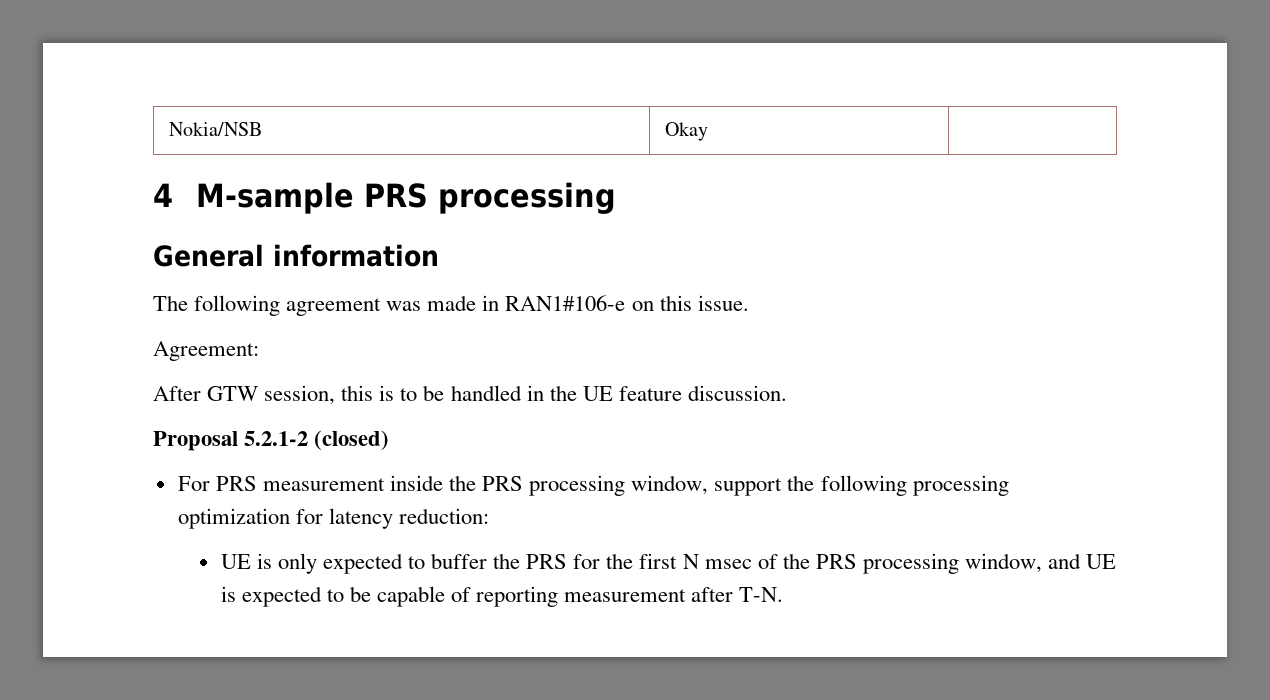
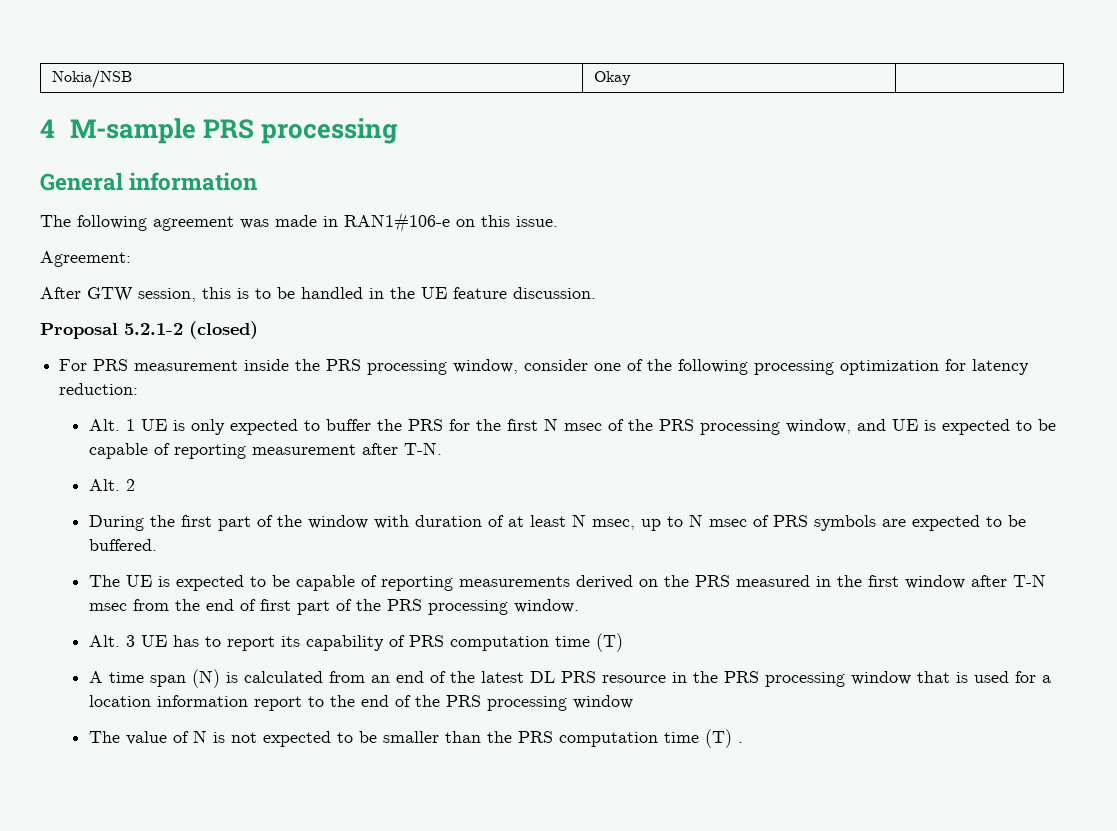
- For PRS measurement inside the PRS processing window, support the following processing optimization for latency reduction:
+ For PRS measurement inside the PRS processing window, consider one of the following processing optimization for latency reduction:
- UE is only expected to buffer the PRS for the first N msec of the PRS processing window, and UE is expected to be capable of reporting measurement after T-N.
+ Alt. 1 UE is only expected to buffer the PRS for the first N msec of the PRS processing window, and UE is expected to be capable of reporting measurement after T-N.
+ Alt. 2
+ During the first part of the window with duration of at least N msec, up to N msec of PRS symbols are expected to be buffered.
+ The UE is expected to be capable of reporting measurements derived on the PRS measured in the first window after T-N msec from the end of first part of the PRS processing window.
+ Alt. 3 UE has to report its capability of PRS computation time (T)
+ A time span (N) is calculated from an end of the latest DL PRS resource in the PRS processing window that is used for a location information report to the end of the PRS processing window
+ The value of N is not expected to be smaller than the PRS computation time (T) .

